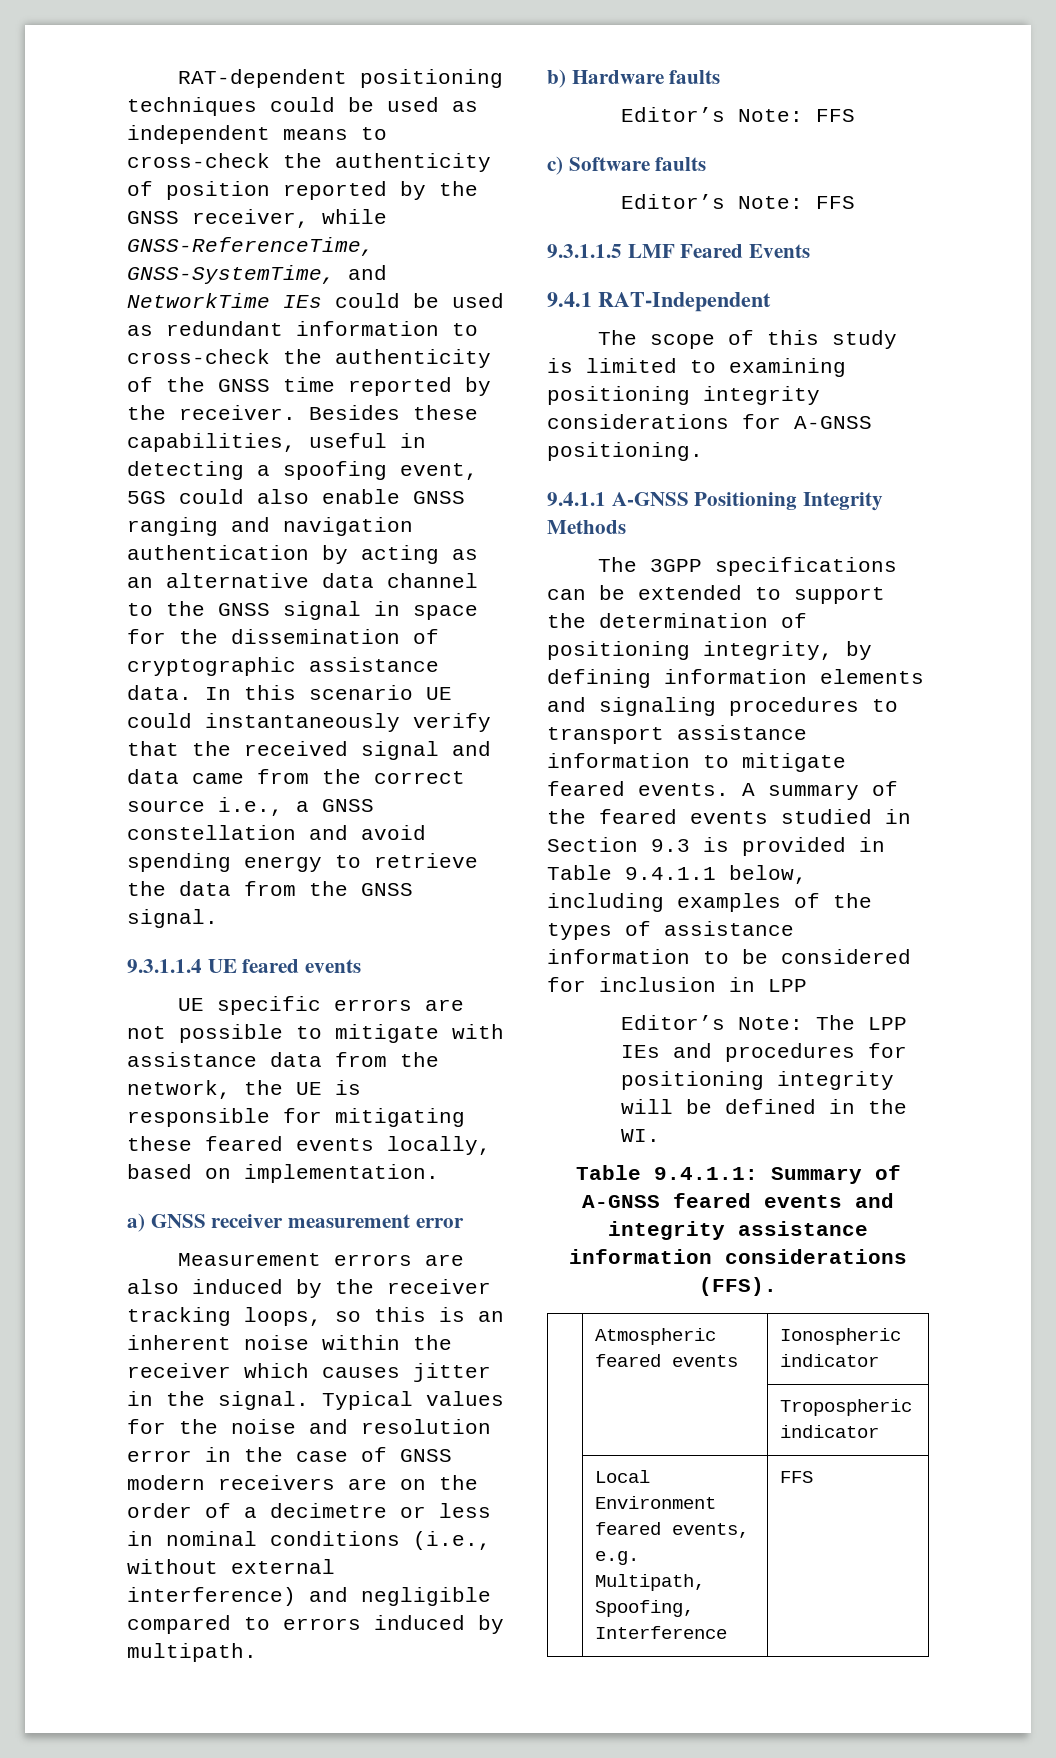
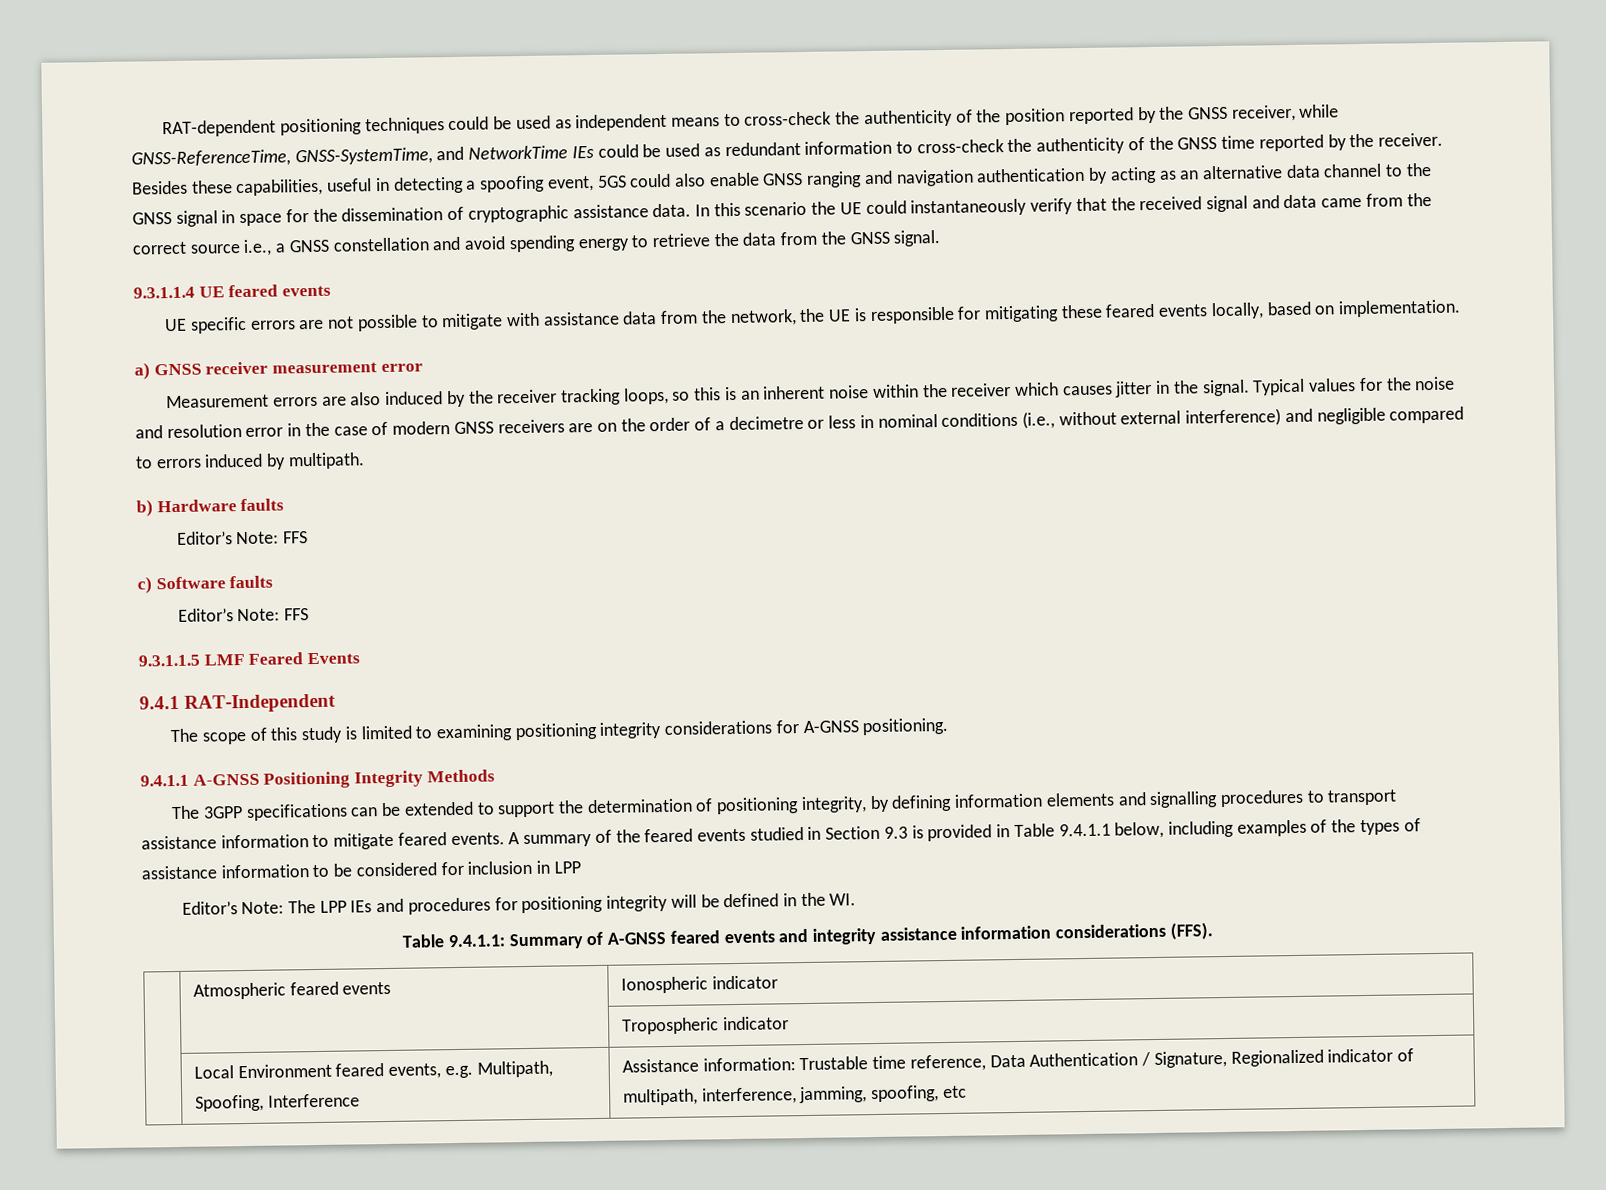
- RAT-dependent positioning techniques could be used as independent means to cross-check the authenticity of position reported by the GNSS receiver, while GNSS-ReferenceTime, GNSS-SystemTime, and NetworkTime IEs could be used as redundant information to cross-check the authenticity of the GNSS time reported by the receiver.
+ RAT-dependent positioning techniques could be used as independent means to cross-check the authenticity of the position reported by the GNSS receiver, while GNSS-ReferenceTime, GNSS-SystemTime, and NetworkTime IEs could be used as redundant information to cross-check the authenticity of the GNSS time reported by the receiver.
- In this scenario UE could instantaneously verify that the received signal and data came from the correct source i.e., a GNSS constellation and avoid spending energy to retrieve the data from the GNSS signal.
+ In this scenario the UE could instantaneously verify that the received signal and data came from the correct source i.e., a GNSS constellation and avoid spending energy to retrieve the data from the GNSS signal.
- Typical values for the noise and resolution error in the case of GNSS modern receivers are on the order of a decimetre or less in nominal conditions (i.e., without external interference) and negligible compared to errors induced by multipath.
+ Typical values for the noise and resolution error in the case of modern GNSS receivers are on the order of a decimetre or less in nominal conditions (i.e., without external interference) and negligible compared to errors induced by multipath.
- The 3GPP specifications can be extended to support the determination of positioning integrity, by defining information elements and signaling procedures to transport assistance information to mitigate feared events.
+ The 3GPP specifications can be extended to support the determination of positioning integrity, by defining information elements and signalling procedures to transport assistance information to mitigate feared events.
- | Local Environment feared events, e.g. Multipath, Spoofing, Interference | FFS
+ | Local Environment feared events, e.g. Multipath, Spoofing, Interference | Assistance information: Trustable time reference, Data Authentication / Signature, Regionalized indicator of multipath, interference, jamming, spoofing, etc

